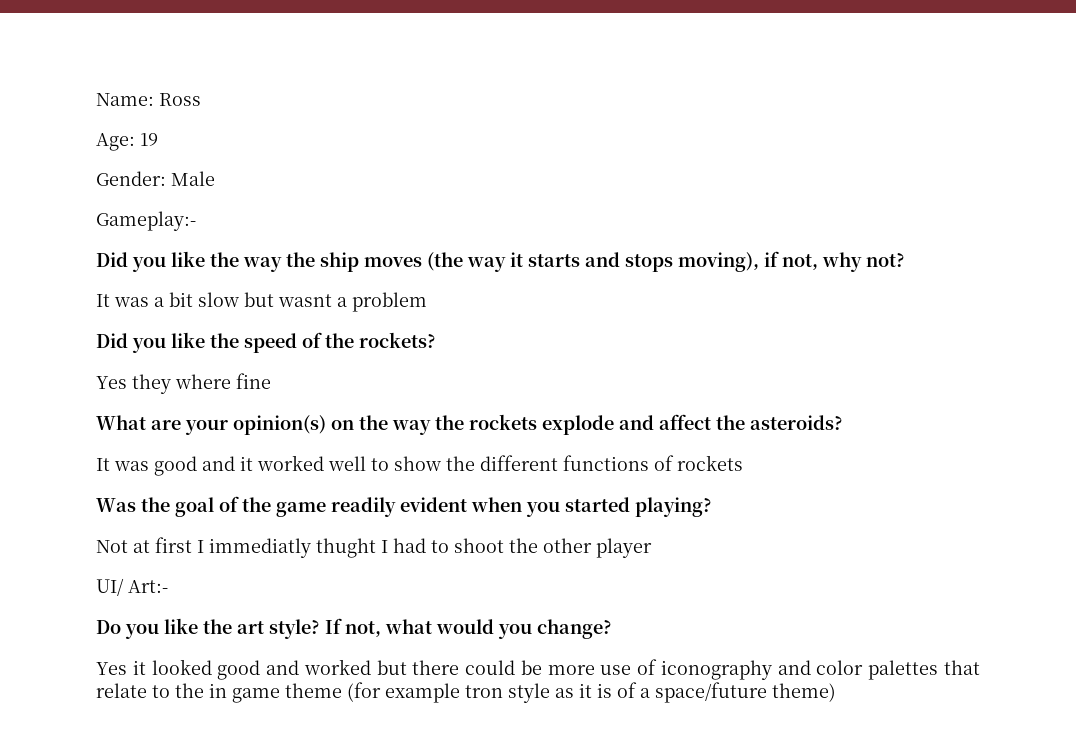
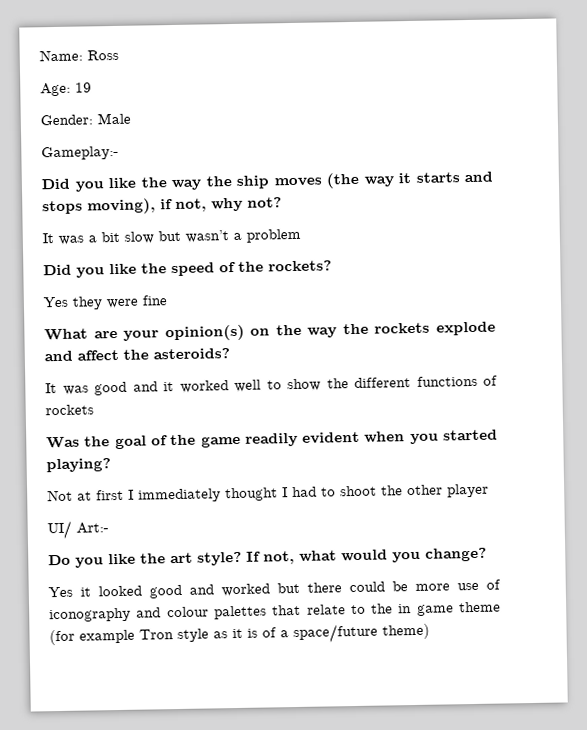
- It was a bit slow but wasnt a problem
+ It was a bit slow but wasn’t a problem
- Yes they where fine
+ Yes they were fine
- Not at first I immediatly thught I had to shoot the other player
+ Not at first I immediately thought I had to shoot the other player
- Yes it looked good and worked but there could be more use of iconography and color palettes that relate to the in game theme (for example tron style as it is of a space/future theme)
+ Yes it looked good and worked but there could be more use of iconography and colour palettes that relate to the in game theme (for example Tron style as it is of a space/future theme)

